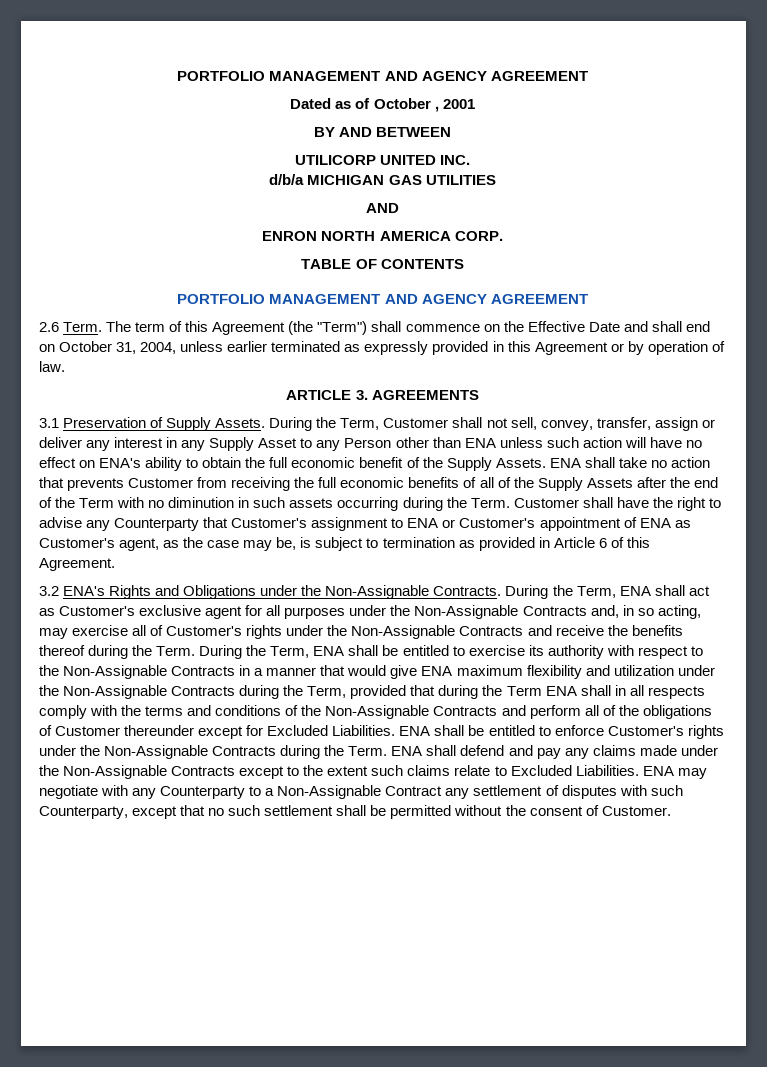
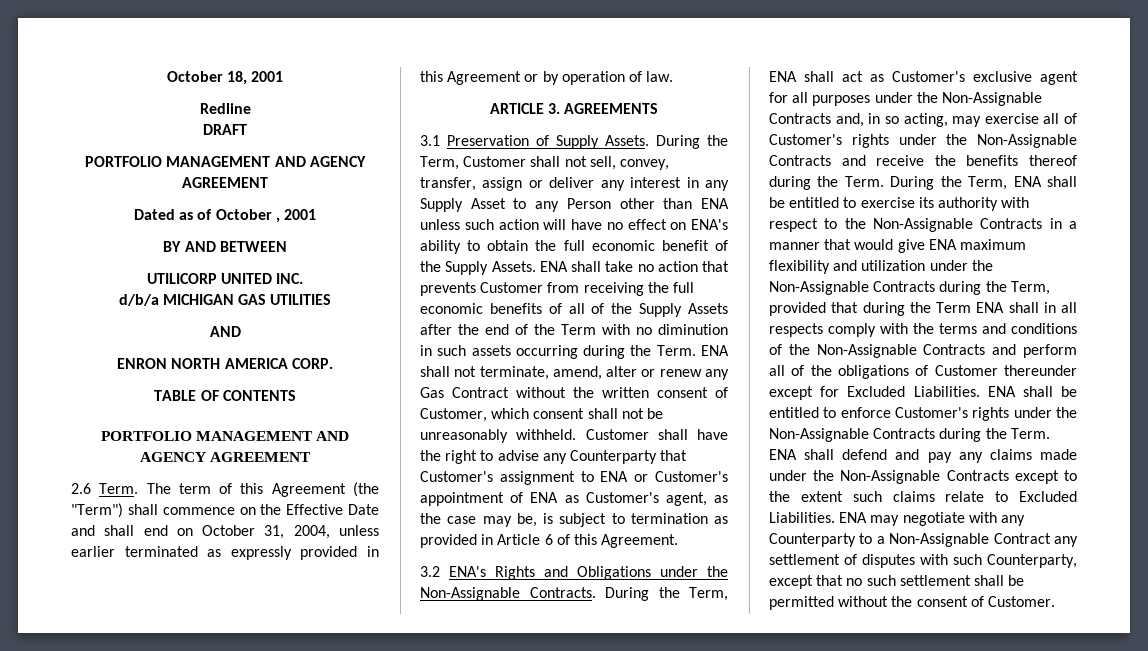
+ October 18, 2001
+ Redline
+ DRAFT
+ ENA shall not terminate, amend, alter or renew any Gas Contract without the written consent of Customer, which consent shall not be unreasonably withheld.

